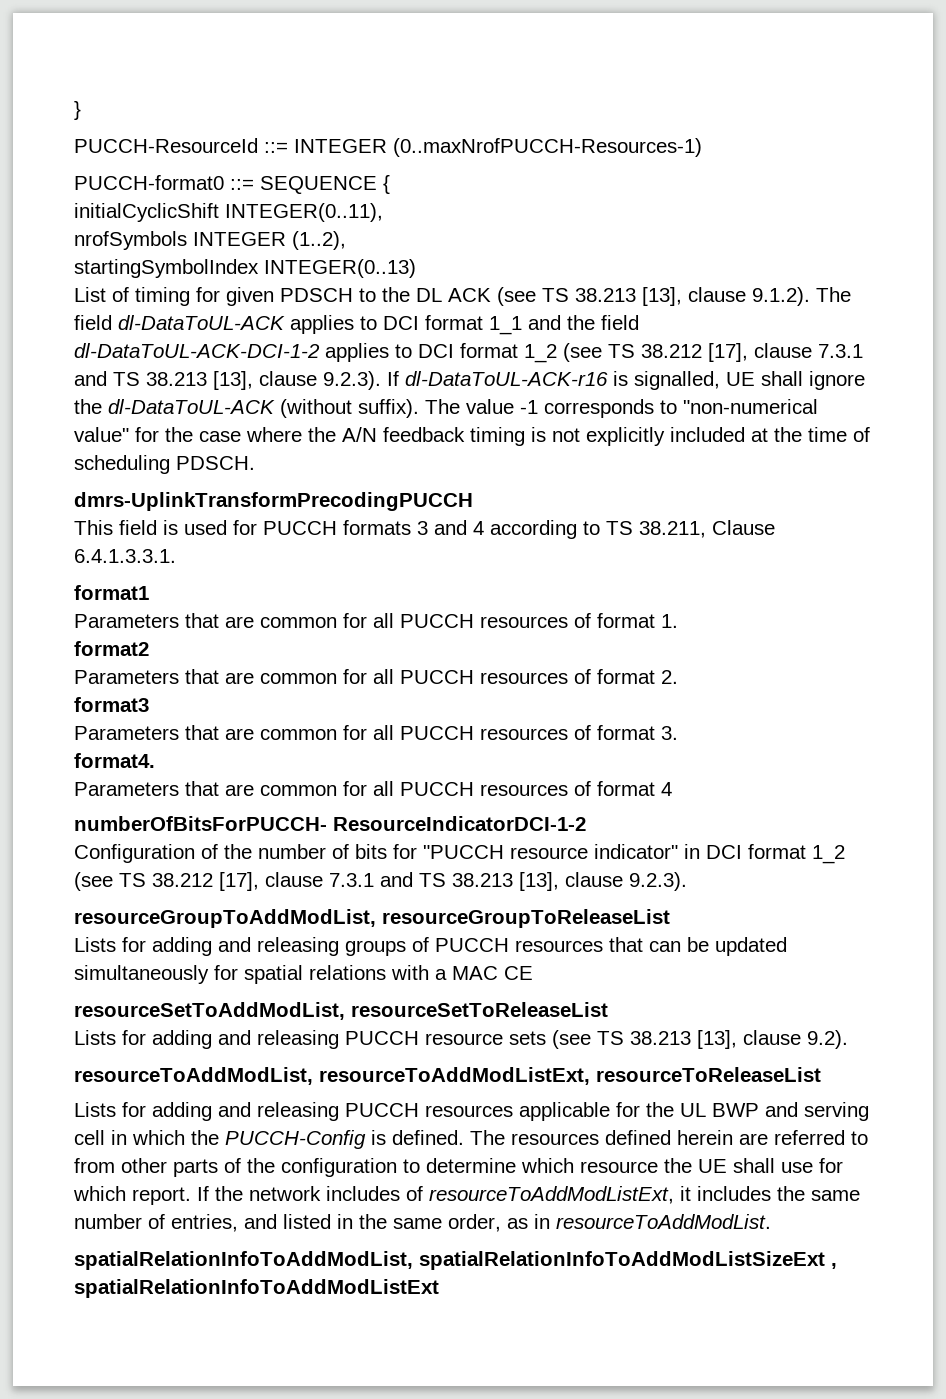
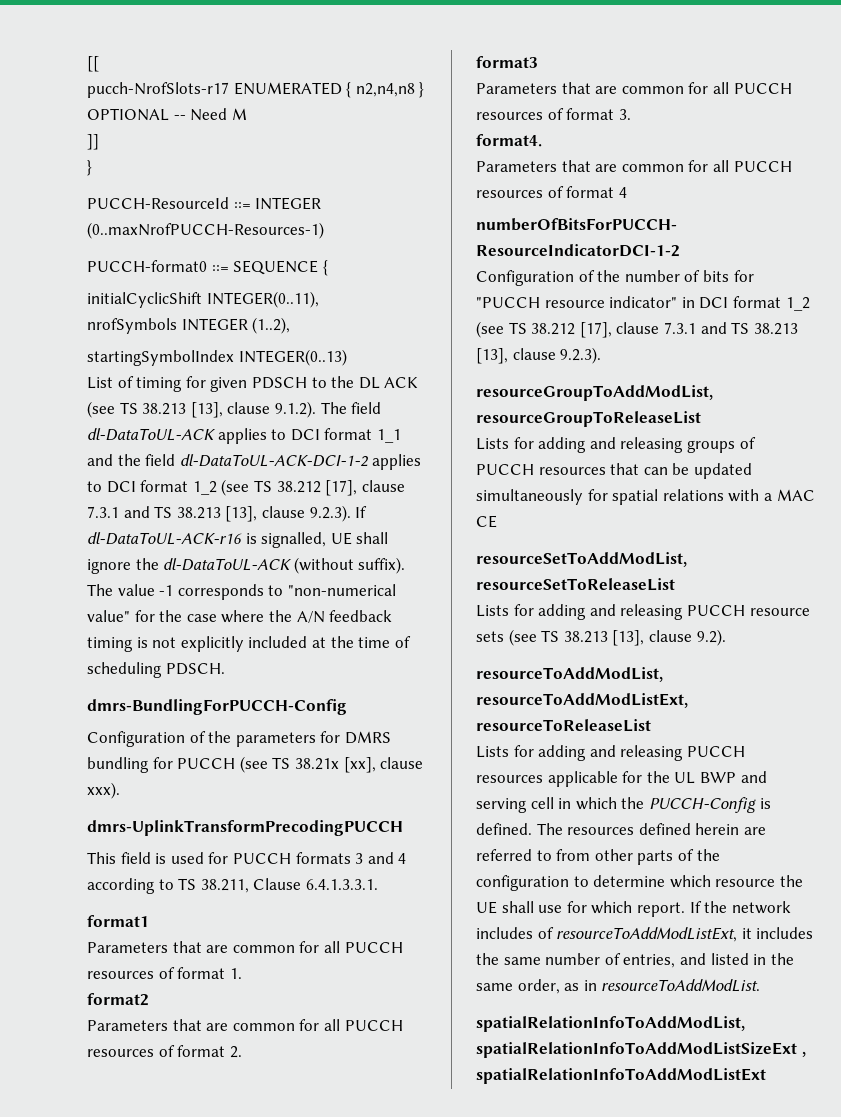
+ [[
+ pucch-NrofSlots-r17 ENUMERATED { n2,n4,n8 } OPTIONAL -- Need M
+ ]]
+ dmrs-BundlingForPUCCH-Config
+ Configuration of the parameters for DMRS bundling for PUCCH (see TS 38.21x [xx], clause xxx).

